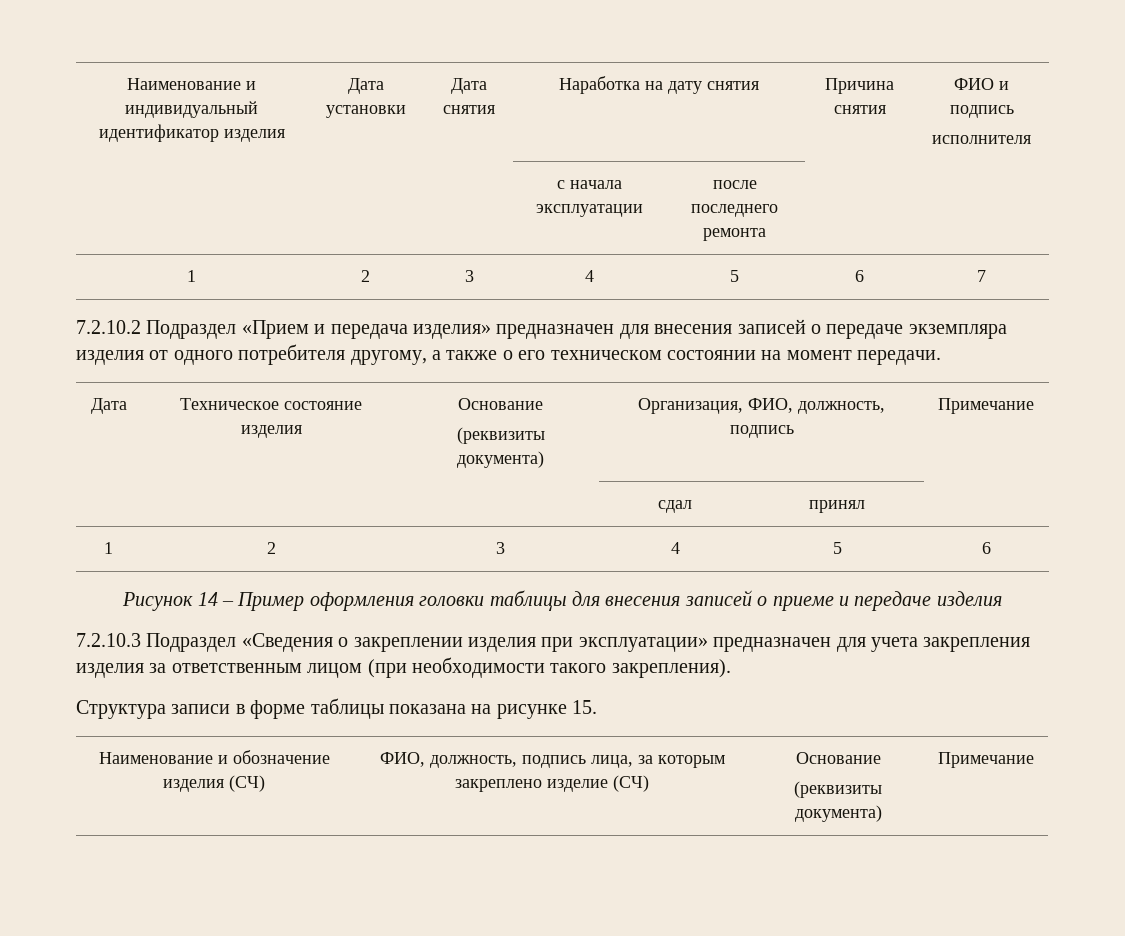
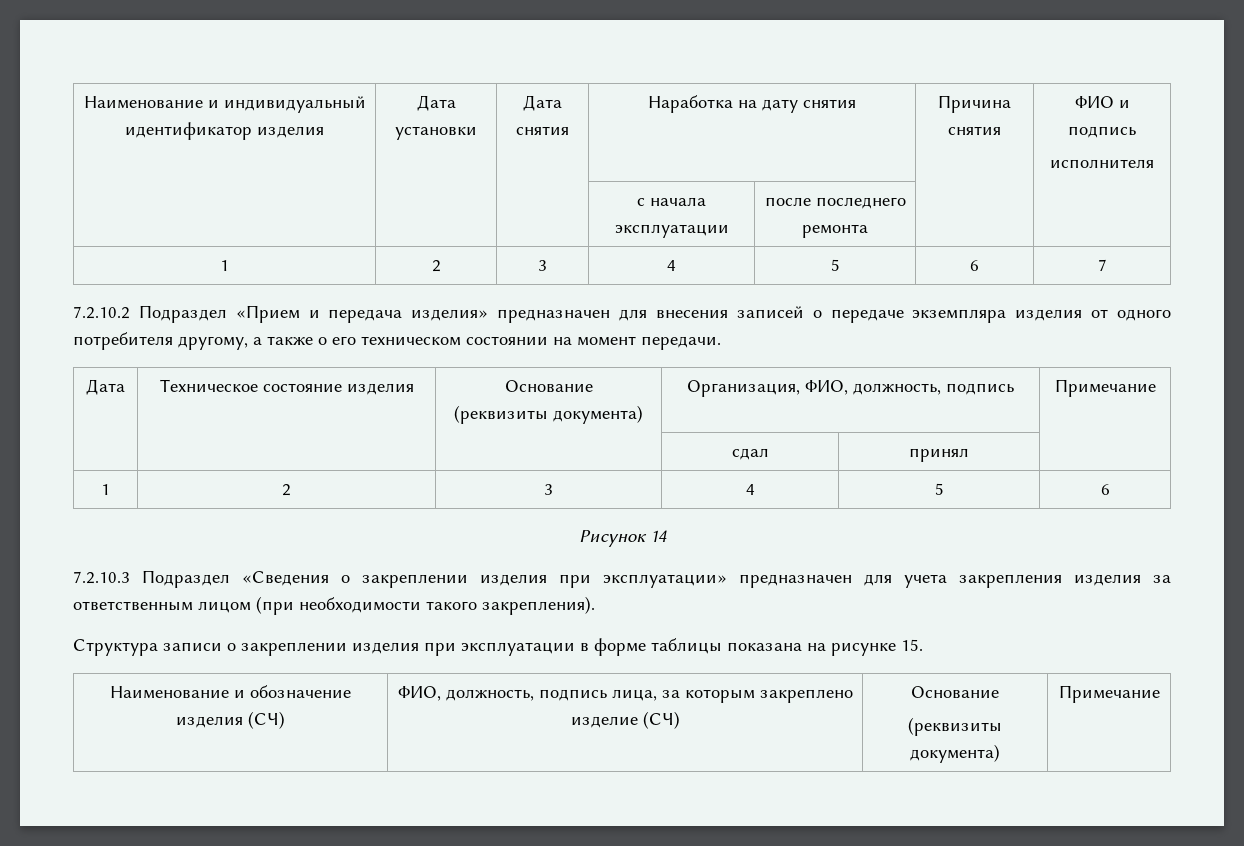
- Рисунок 14 – Пример оформления головки таблицы для внесения записей о приеме и передаче изделия
+ Рисунок 14
- Структура записи в форме таблицы показана на рисунке 15.
+ Структура записи о закреплении изделия при эксплуатации в форме таблицы показана на рисунке 15.

